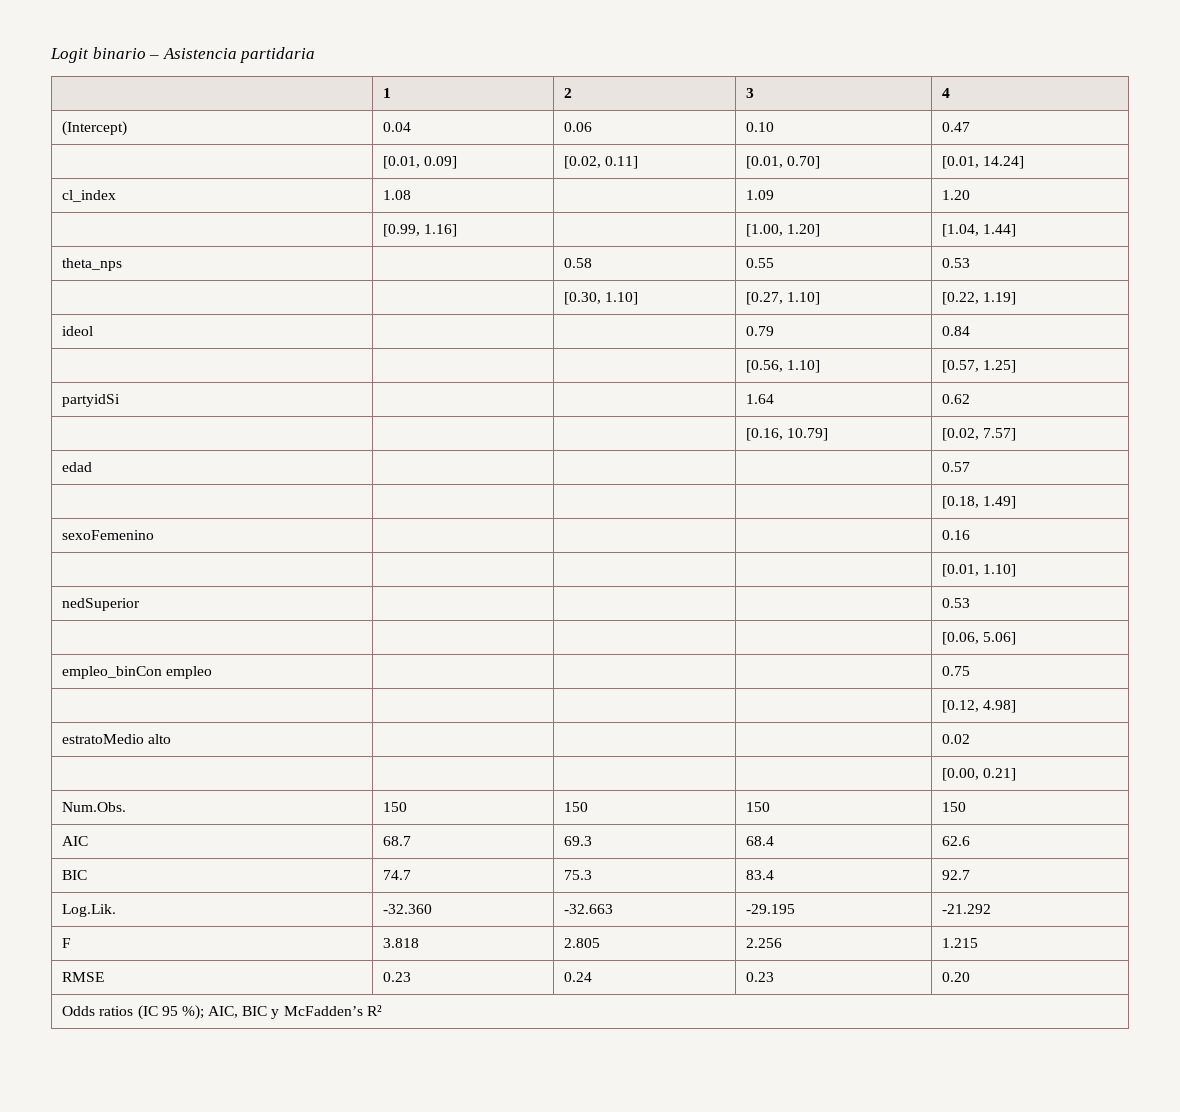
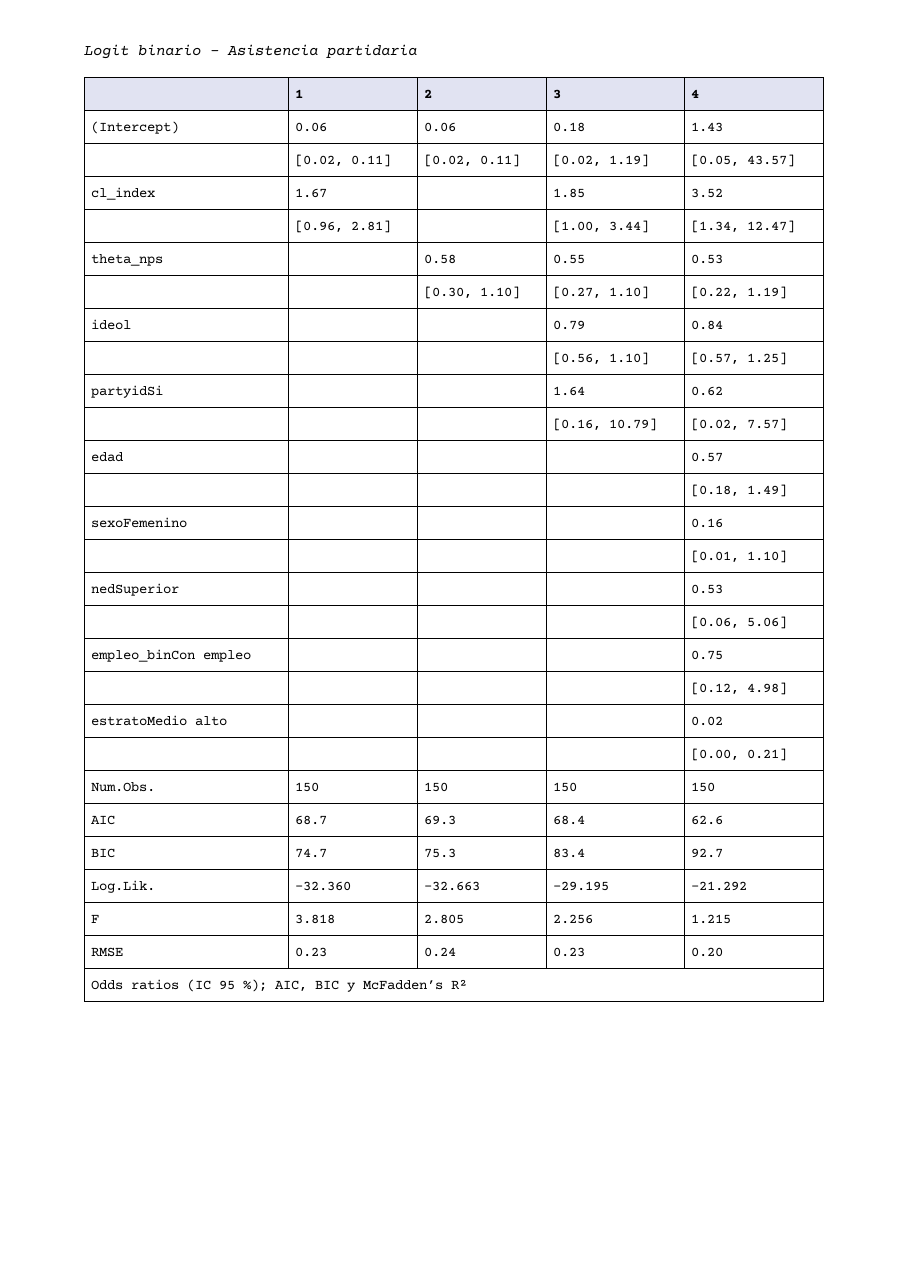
- (Intercept) | 0.04 | 0.06 | 0.10 | 0.47
- | [0.01, 0.09] | [0.02, 0.11] | [0.01, 0.70] | [0.01, 14.24]
- cl_index | 1.08 | | 1.09 | 1.20
- | [0.99, 1.16] | | [1.00, 1.20] | [1.04, 1.44]
+ (Intercept) | 0.06 | 0.06 | 0.18 | 1.43
+ | [0.02, 0.11] | [0.02, 0.11] | [0.02, 1.19] | [0.05, 43.57]
+ cl_index | 1.67 | | 1.85 | 3.52
+ | [0.96, 2.81] | | [1.00, 3.44] | [1.34, 12.47]

